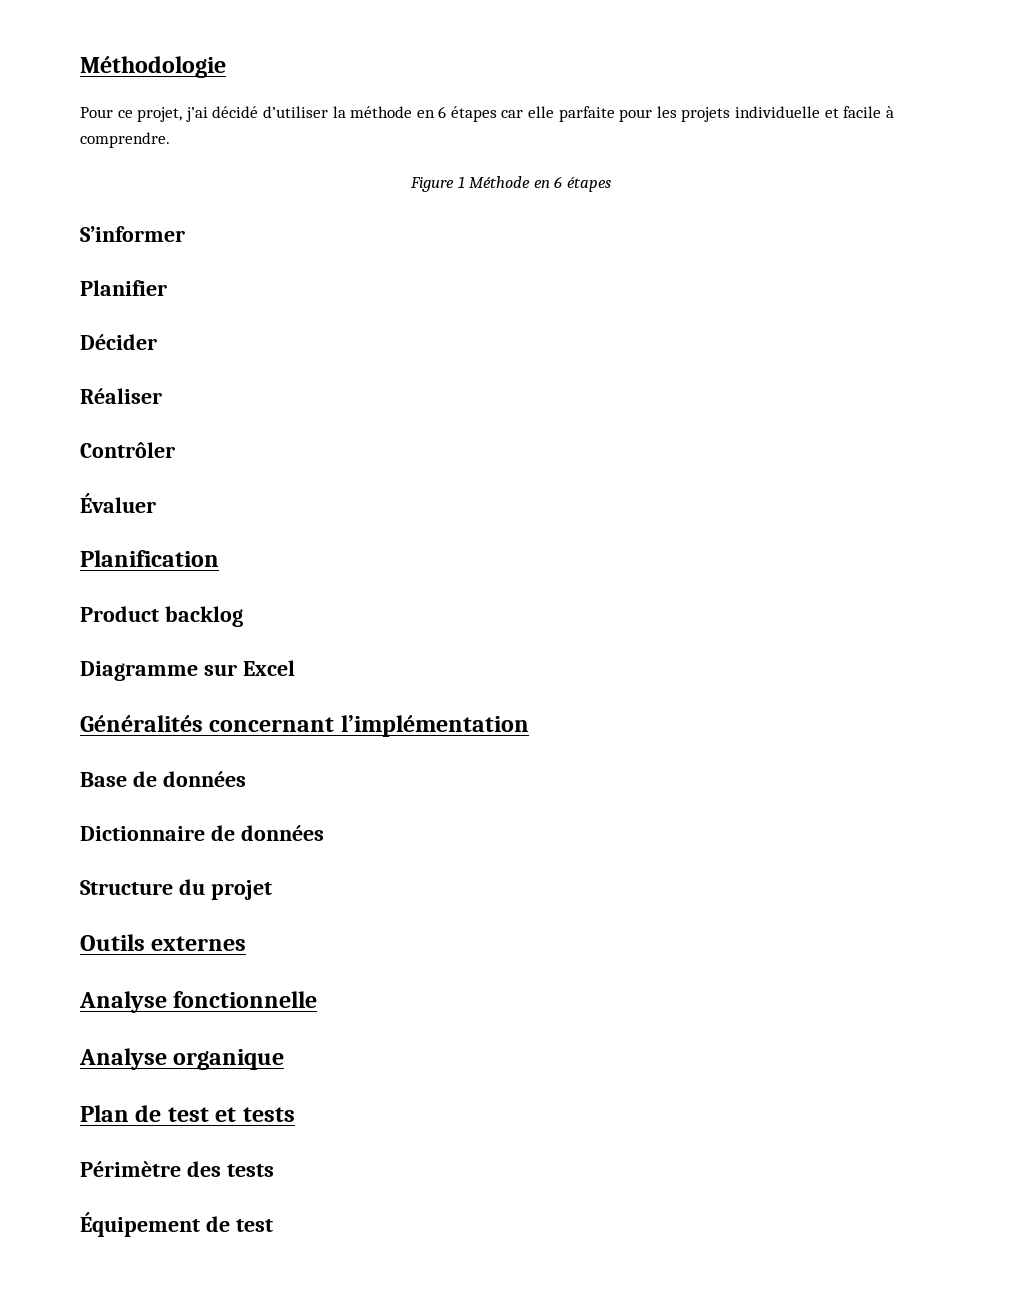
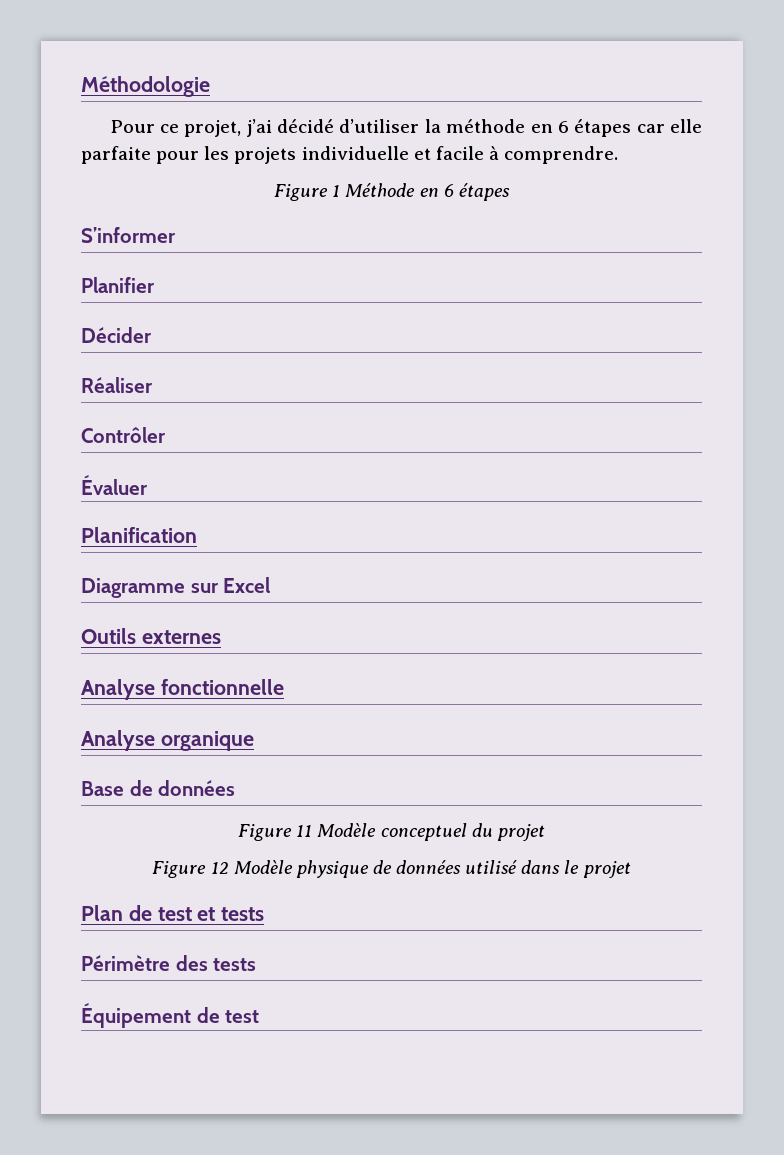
- Product backlog
- Généralités concernant l’implémentation
- Base de données
- Dictionnaire de données
- Structure du projet
+ Base de données
+ Figure 11 Modèle conceptuel du projet
+ Figure 12 Modèle physique de données utilisé dans le projet

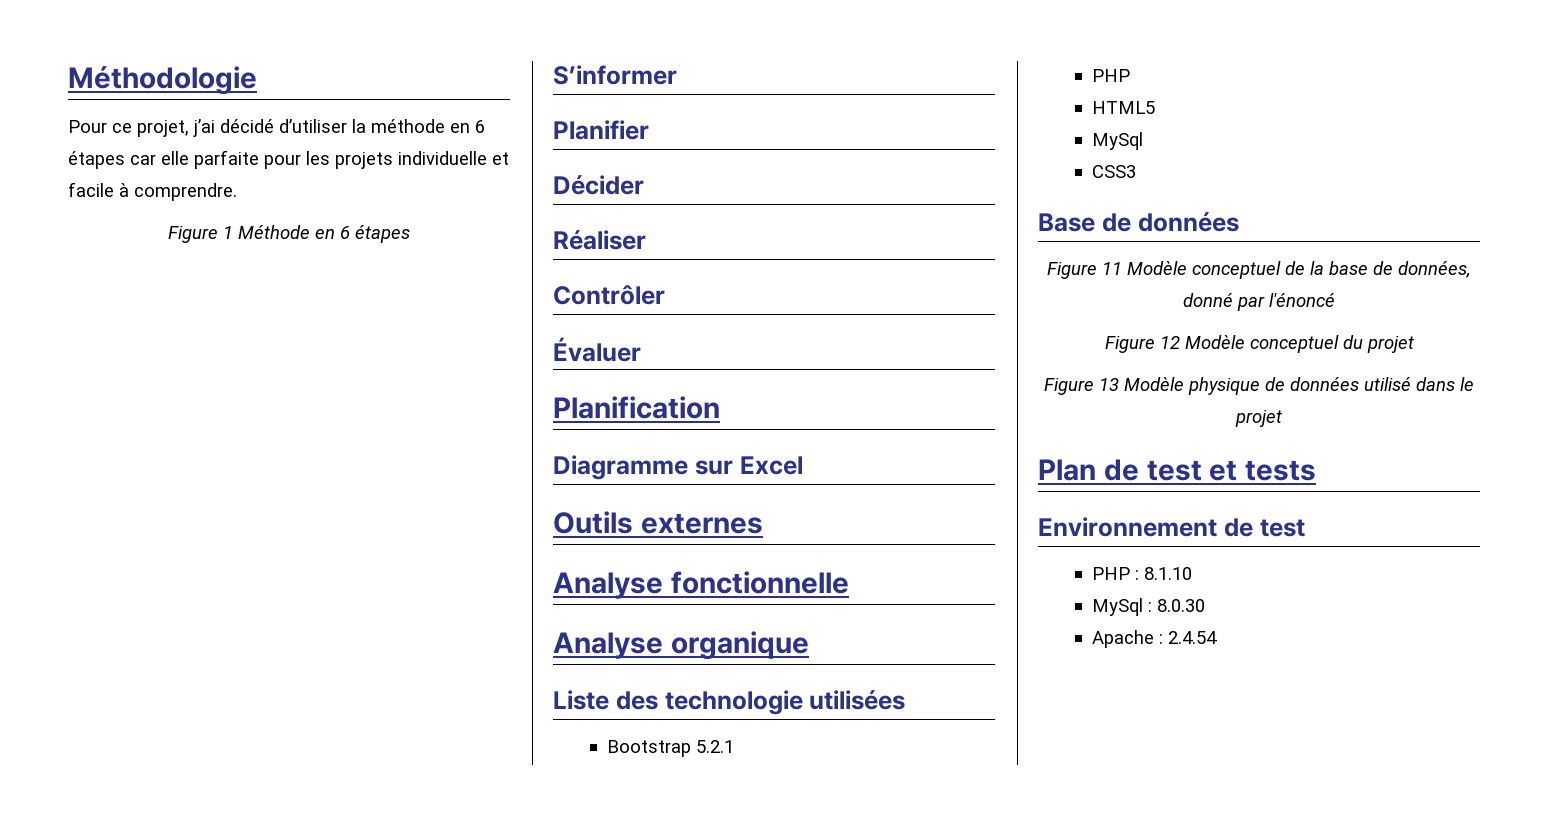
+ Liste des technologie utilisées
+ Bootstrap 5.2.1
+ PHP
+ HTML5
+ MySql
+ CSS3
- Figure 11 Modèle conceptuel du projet
+ Figure 11 Modèle conceptuel de la base de données, donné par l'énoncé
+ Figure 12 Modèle conceptuel du projet
- Figure 12 Modèle physique de données utilisé dans le projet
+ Figure 13 Modèle physique de données utilisé dans le projet
- Périmètre des tests
- Équipement de test
+ Environnement de test
+ PHP : 8.1.10
+ MySql : 8.0.30
+ Apache : 2.4.54

